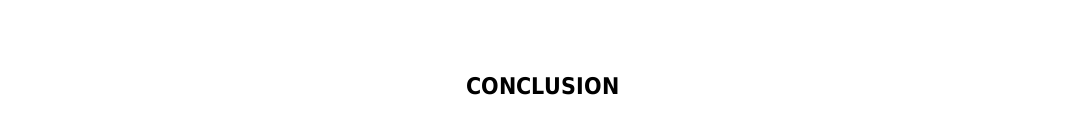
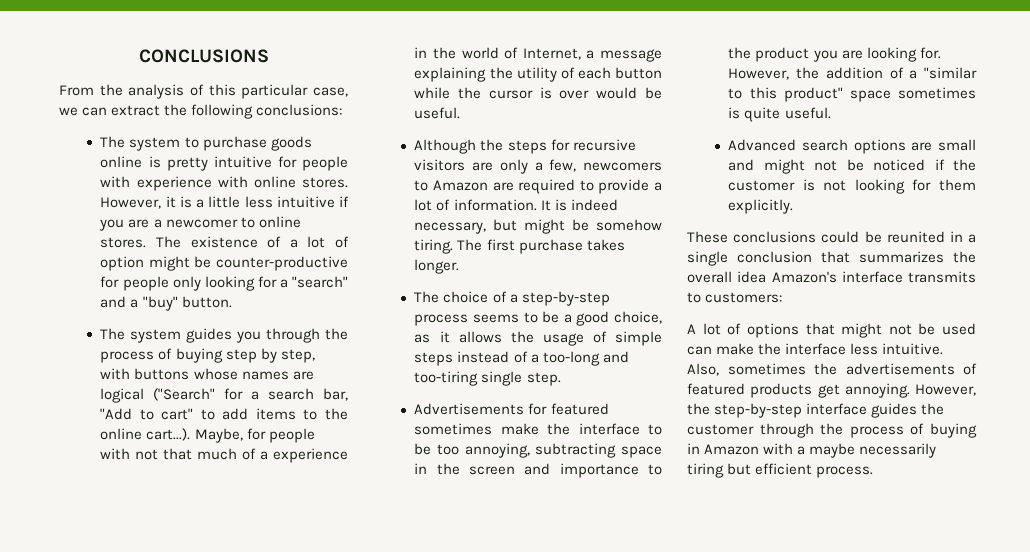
- CONCLUSION
+ CONCLUSIONS
+ From the analysis of this particular case, we can extract the following conclusions:
+ The system to purchase goods online is pretty intuitive for people with experience with online stores. However, it is a little less intuitive if you are a newcomer to online stores. The existence of a lot of option might be counter-productive for people only looking for a "search" and a "buy" button.
+ The system guides you through the process of buying step by step, with buttons whose names are logical ("Search" for a search bar, "Add to cart" to add items to the online cart...). Maybe, for people with not that much of a experience in the world of Internet, a message explaining the utility of each button while the cursor is over would be useful.
+ Although the steps for recursive visitors are only a few, newcomers to Amazon are required to provide a lot of information. It is indeed necessary, but might be somehow tiring. The first purchase takes longer.
+ The choice of a step-by-step process seems to be a good choice, as it allows the usage of simple steps instead of a too-long and too-tiring single step.
+ Advertisements for featured sometimes make the interface to be too annoying, subtracting space in the screen and importance to the product you are looking for. However, the addition of a "similar to this product" space sometimes is quite useful.
+ Advanced search options are small and might not be noticed if the customer is not looking for them explicitly.
+ These conclusions could be reunited in a single conclusion that summarizes the overall idea Amazon's interface transmits to customers:
+ A lot of options that might not be used can make the interface less intuitive. Also, sometimes the advertisements of featured products get annoying. However, the step-by-step interface guides the customer through the process of buying in Amazon with a maybe necessarily tiring but efficient process.

